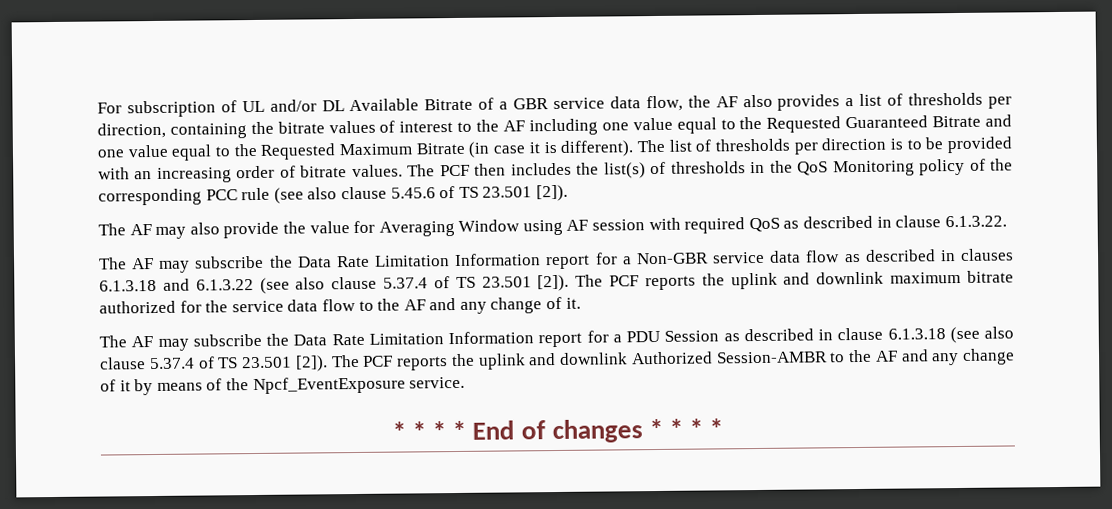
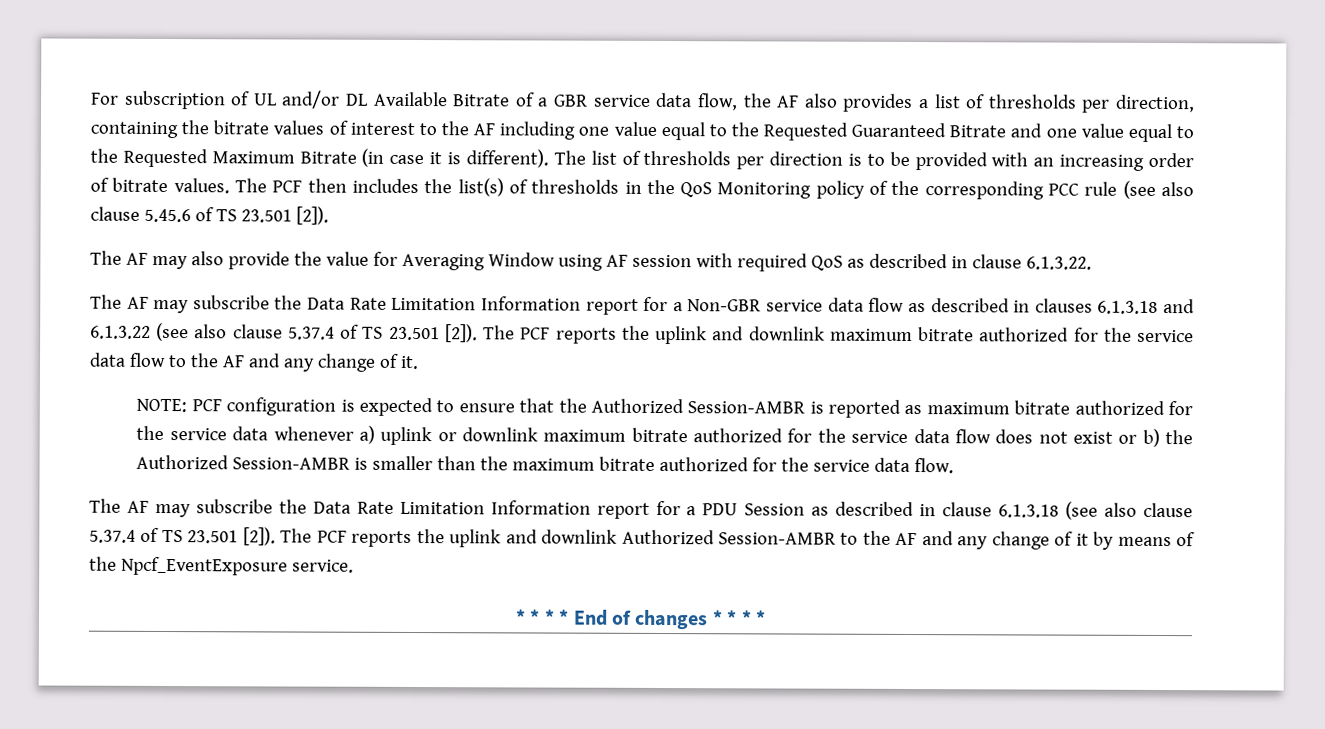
+ NOTE: PCF configuration is expected to ensure that the Authorized Session-AMBR is reported as maximum bitrate authorized for the service data whenever a) uplink or downlink maximum bitrate authorized for the service data flow does not exist or b) the Authorized Session-AMBR is smaller than the maximum bitrate authorized for the service data flow.

